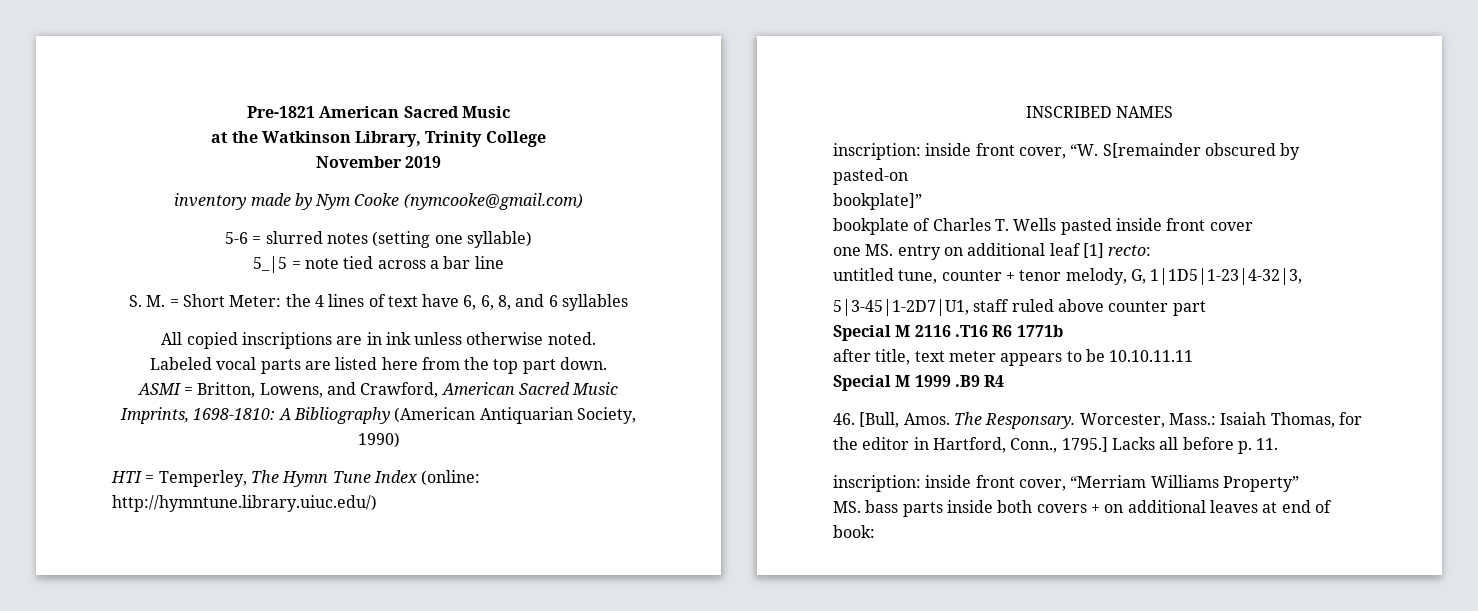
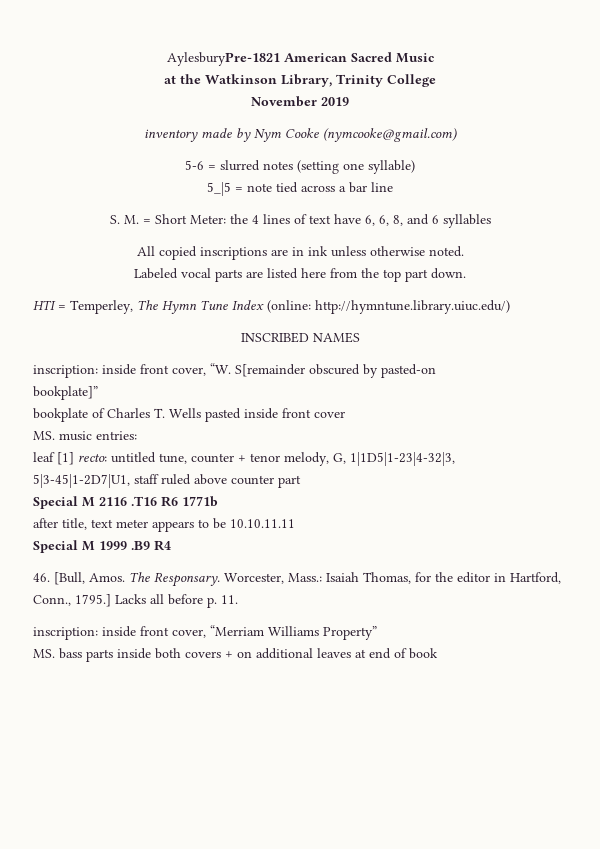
- Pre-1821 American Sacred Music
+ AylesburyPre-1821 American Sacred Music
- ASMI = Britton, Lowens, and Crawford, American Sacred Music Imprints, 1698-1810: A Bibliography (American Antiquarian Society, 1990)
- one MS. entry on additional leaf [1] recto:
- untitled tune, counter + tenor melody, G, 1|1D5|1-23|4-32|3,
+ MS. music entries:
+ leaf [1] recto: untitled tune, counter + tenor melody, G, 1|1D5|1-23|4-32|3,
- MS. bass parts inside both covers + on additional leaves at end of book:
+ MS. bass parts inside both covers + on additional leaves at end of book

